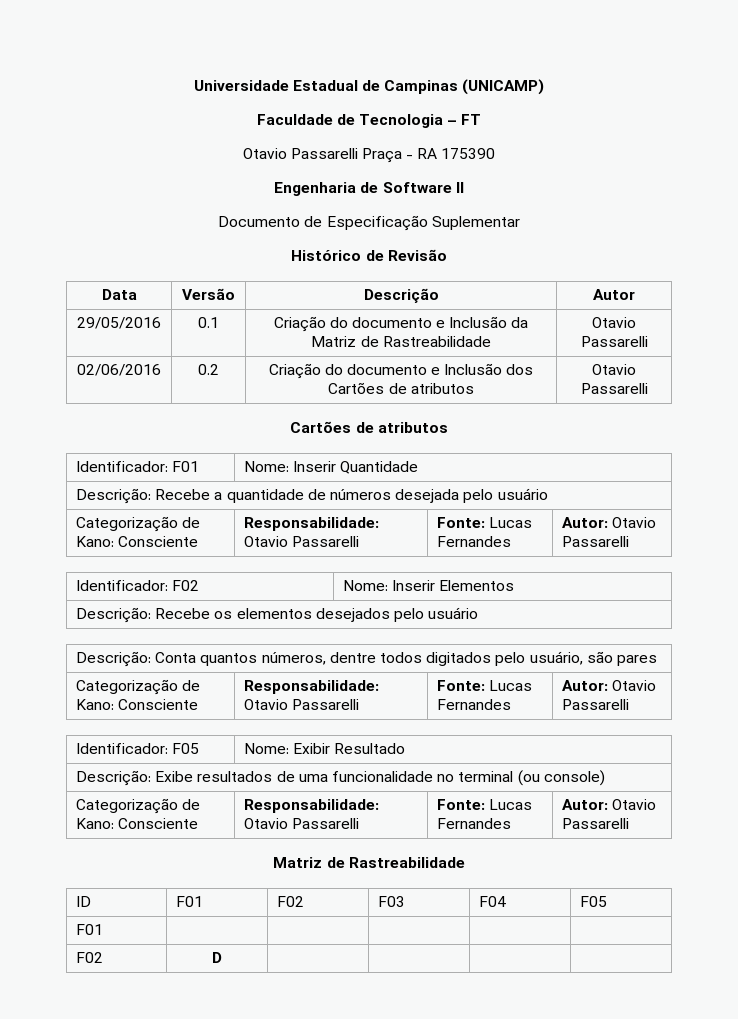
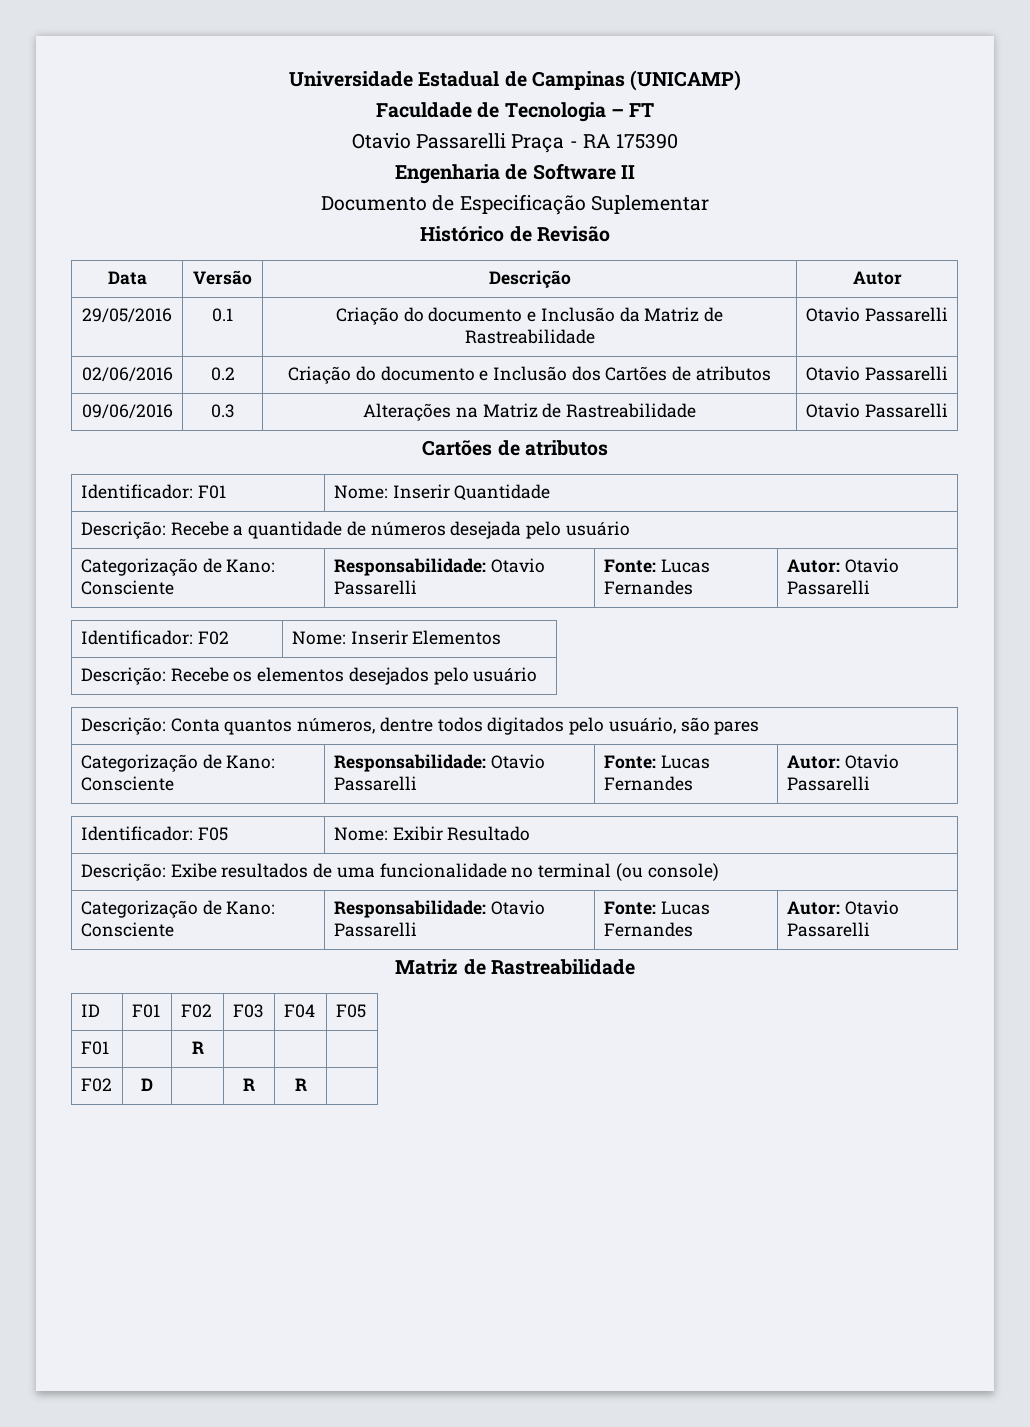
+ 09/06/2016 | 0.3 | Alterações na Matriz de Rastreabilidade | Otavio Passarelli
- F01 | | | | |
+ F01 | | R | | |
- F02 | D | | | |
+ F02 | D | | R | R |

